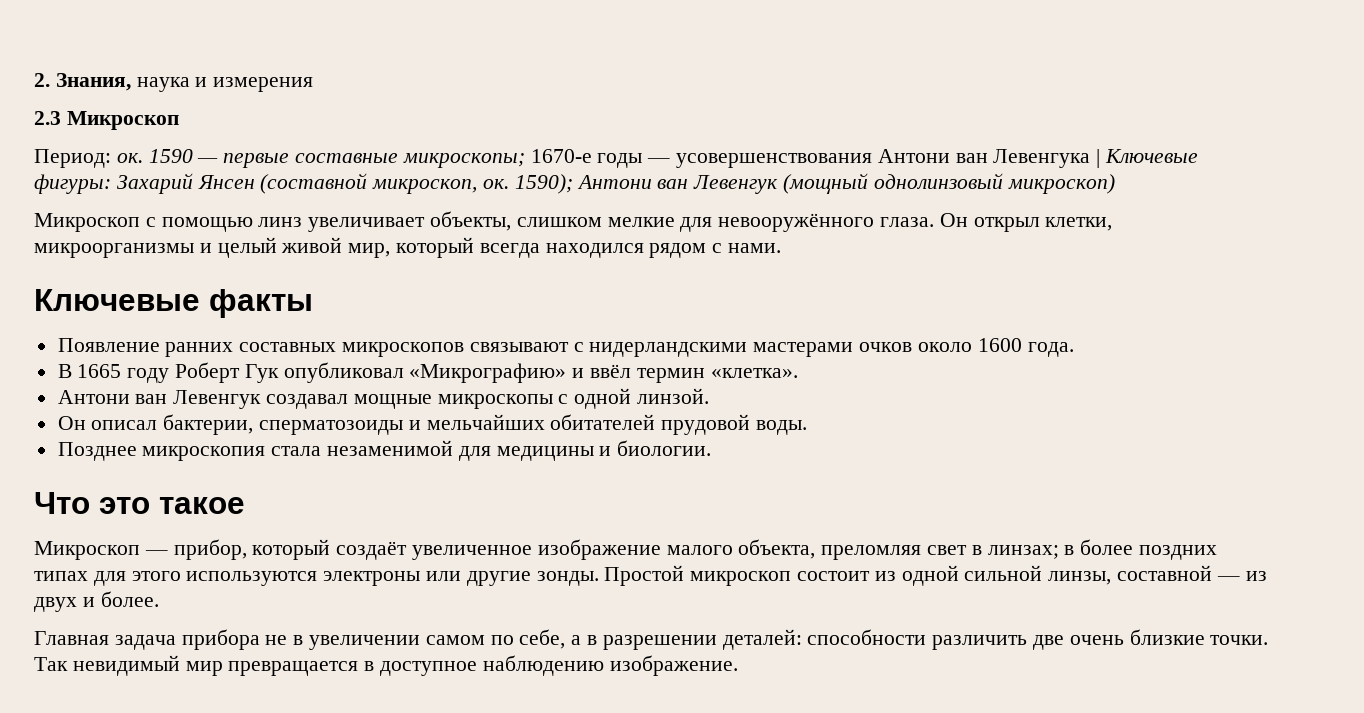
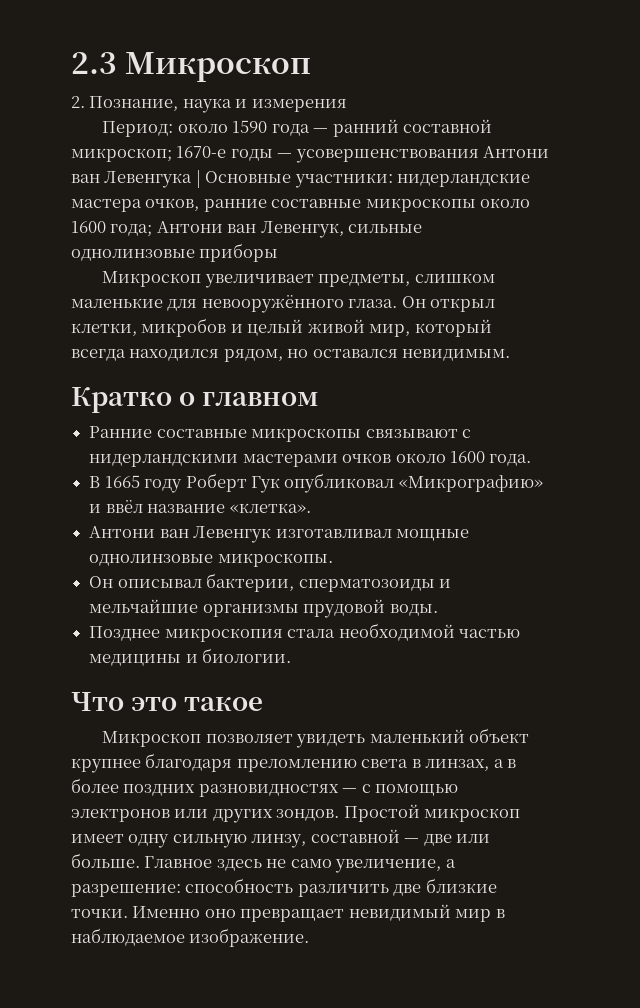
- 2. Знания, наука и измерения
+ 2.3 Микроскоп
+ 2. Познание, наука и измерения
- 2.3 Микроскоп
- Период: ок. 1590 — первые составные микроскопы; 1670-е годы — усовершенствования Антони ван Левенгука | Ключевые фигуры: Захарий Янсен (составной микроскоп, ок. 1590); Антони ван Левенгук (мощный однолинзовый микроскоп)
- Микроскоп с помощью линз увеличивает объекты, слишком мелкие для невооружённого глаза.
+ Период: около 1590 года — ранний составной микроскоп; 1670-е годы — усовершенствования Антони ван Левенгука | Основные участники: нидерландские мастера очков, ранние составные микроскопы около 1600 года; Антони ван Левенгук, сильные однолинзовые приборы
+ Микроскоп увеличивает предметы, слишком маленькие для невооружённого глаза.
- Он открыл клетки, микроорганизмы и целый живой мир, который всегда находился рядом с нами.
- Ключевые факты
- Появление ранних составных микроскопов связывают с нидерландскими мастерами очков около 1600 года.
+ Он открыл клетки, микробов и целый живой мир, который всегда находился рядом, но оставался невидимым.
+ Кратко о главном
+ Ранние составные микроскопы связывают с нидерландскими мастерами очков около 1600 года.
- В 1665 году Роберт Гук опубликовал «Микрографию» и ввёл термин «клетка».
+ В 1665 году Роберт Гук опубликовал «Микрографию» и ввёл название «клетка».
- Антони ван Левенгук создавал мощные микроскопы с одной линзой.
- Он описал бактерии, сперматозоиды и мельчайших обитателей прудовой воды.
+ Антони ван Левенгук изготавливал мощные однолинзовые микроскопы.
+ Он описывал бактерии, сперматозоиды и мельчайшие организмы прудовой воды.
- Позднее микроскопия стала незаменимой для медицины и биологии.
+ Позднее микроскопия стала необходимой частью медицины и биологии.
- Микроскоп — прибор, который создаёт увеличенное изображение малого объекта, преломляя свет в линзах; в более поздних типах для этого используются электроны или другие зонды. Простой микроскоп состоит из одной сильной линзы, составной — из двух и более.
- Главная задача прибора не в увеличении самом по себе, а в разрешении деталей: способности различить две очень близкие точки.
+ Микроскоп позволяет увидеть маленький объект крупнее благодаря преломлению света в линзах, а в более поздних разновидностях — с помощью электронов или других зондов. Простой микроскоп имеет одну сильную линзу, составной — две или больше. Главное здесь не само увеличение, а разрешение: способность различить две близкие точки.
- Так невидимый мир превращается в доступное наблюдению изображение.
+ Именно оно превращает невидимый мир в наблюдаемое изображение.

